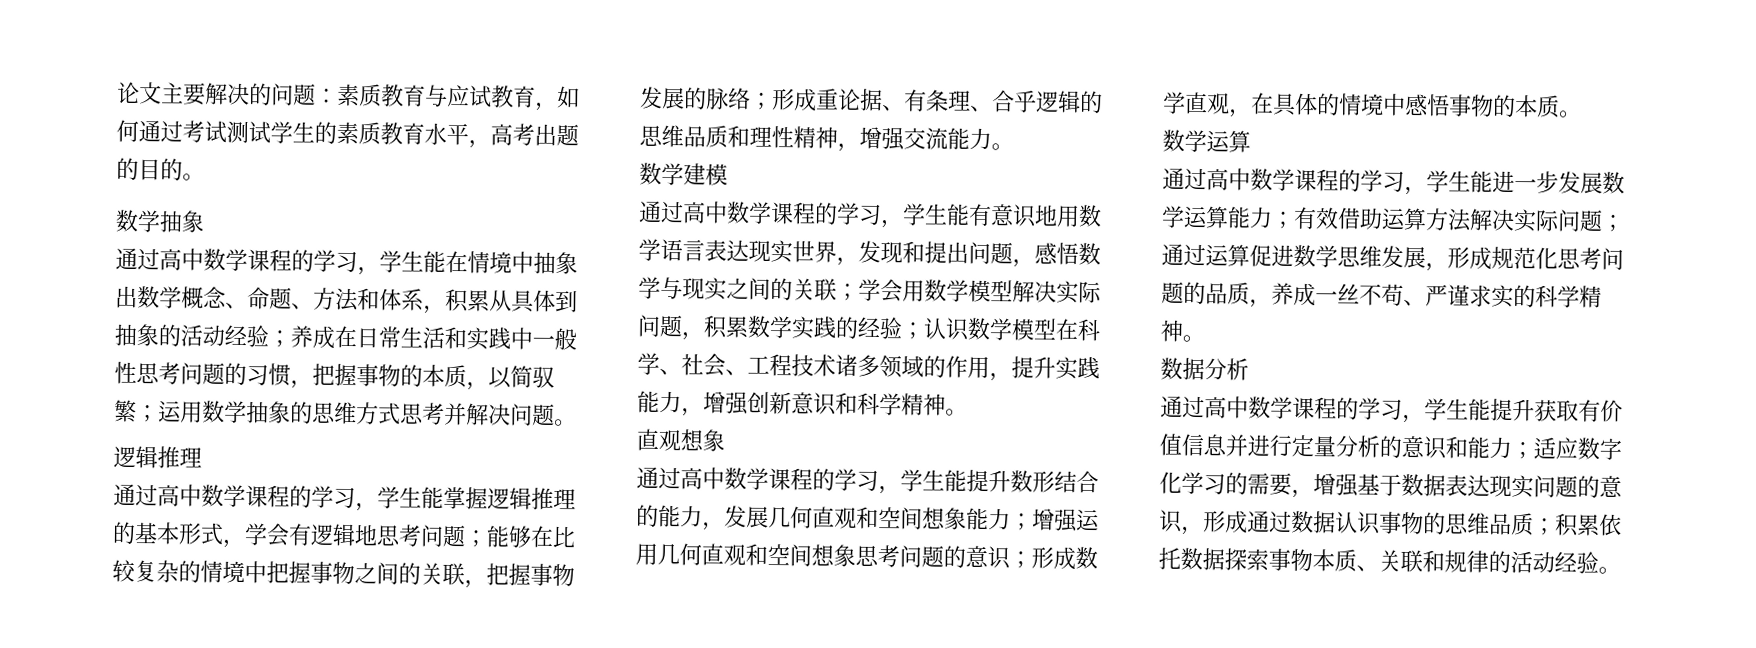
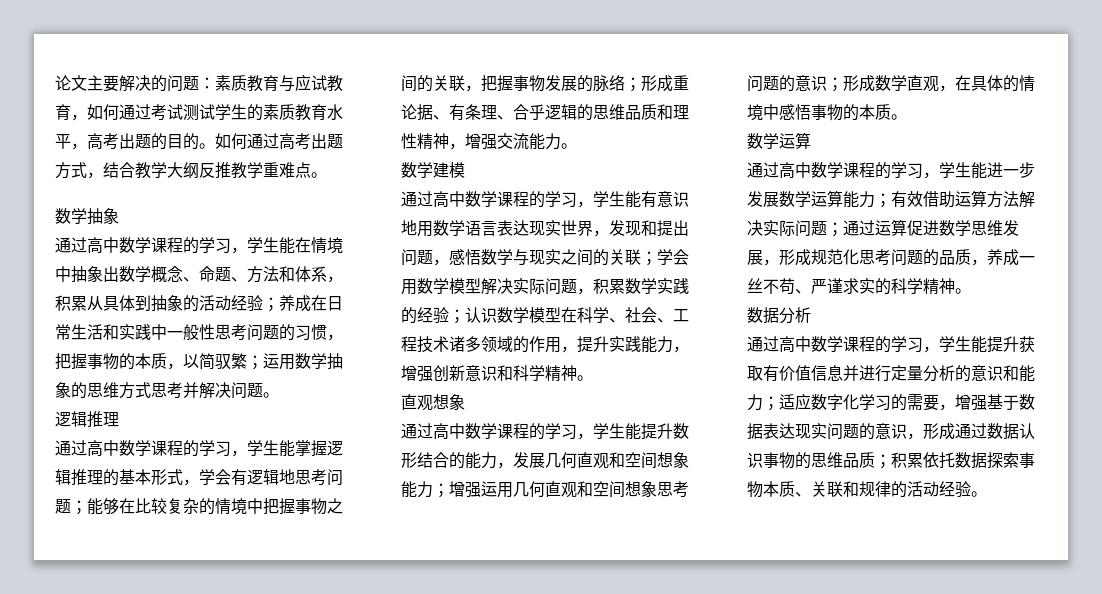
+ 如何通过高考出题方式，结合教学大纲反推教学重难点。

